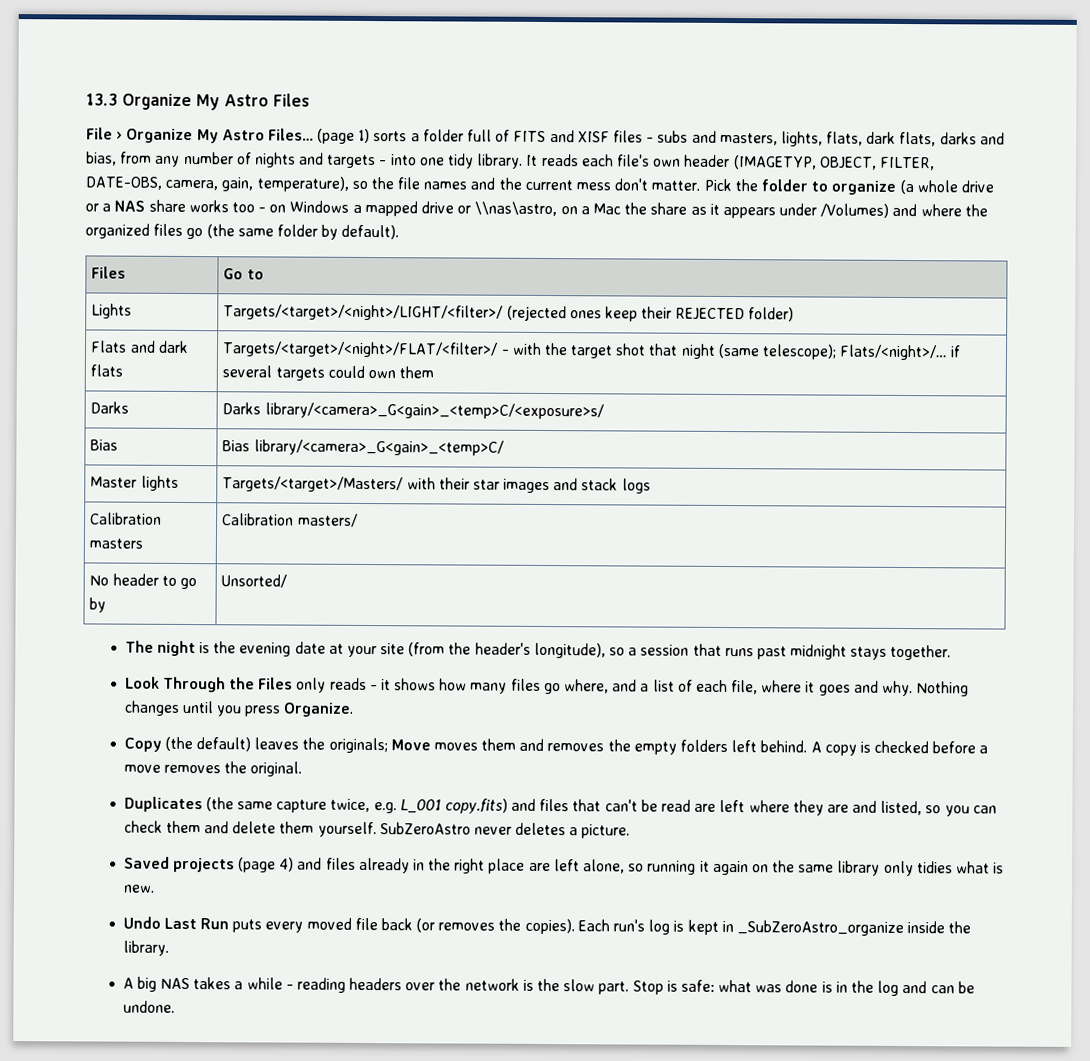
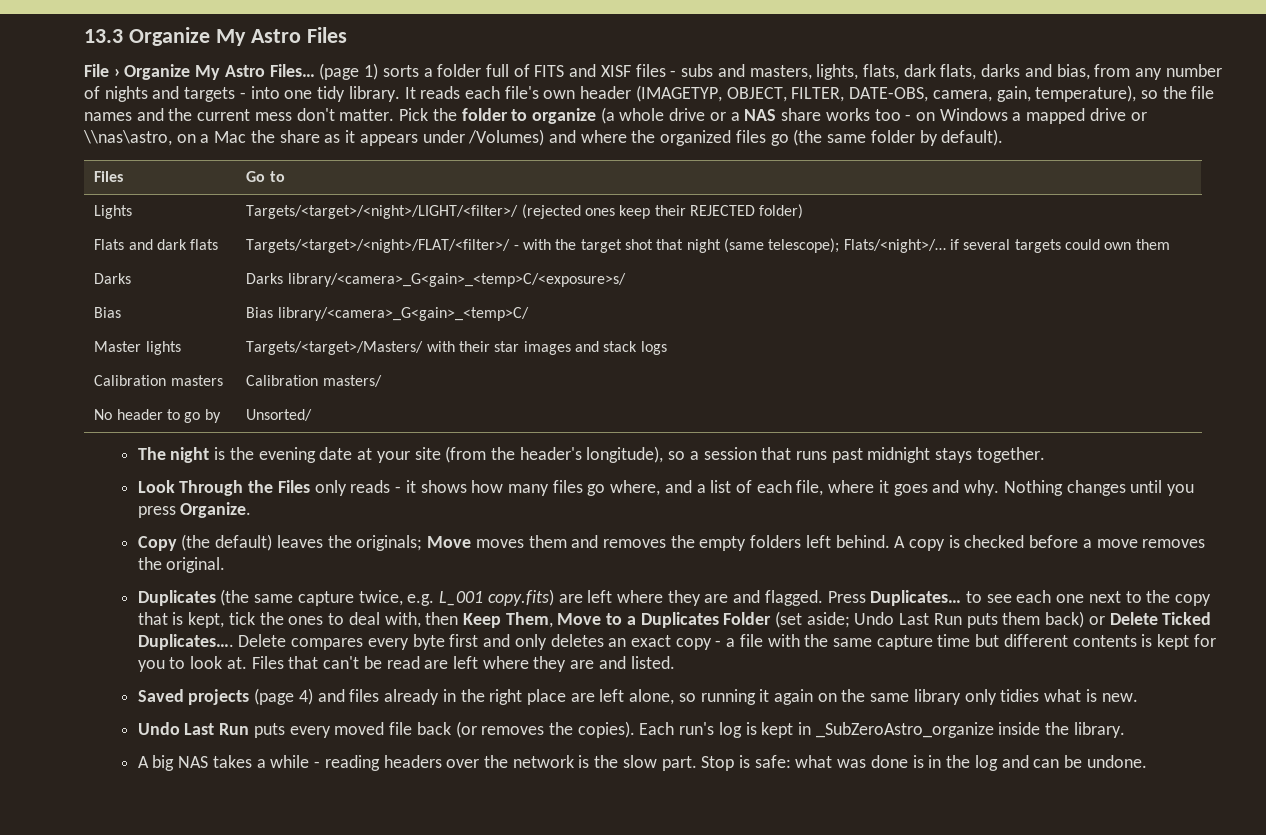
- Duplicates (the same capture twice, e.g. L_001 copy.fits) and files that can't be read are left where they are and listed, so you can check them and delete them yourself. SubZeroAstro never deletes a picture.
+ Duplicates (the same capture twice, e.g. L_001 copy.fits) are left where they are and flagged. Press Duplicates… to see each one next to the copy that is kept, tick the ones to deal with, then Keep Them, Move to a Duplicates Folder (set aside; Undo Last Run puts them back) or Delete Ticked Duplicates…. Delete compares every byte first and only deletes an exact copy - a file with the same capture time but different contents is kept for you to look at. Files that can't be read are left where they are and listed.

